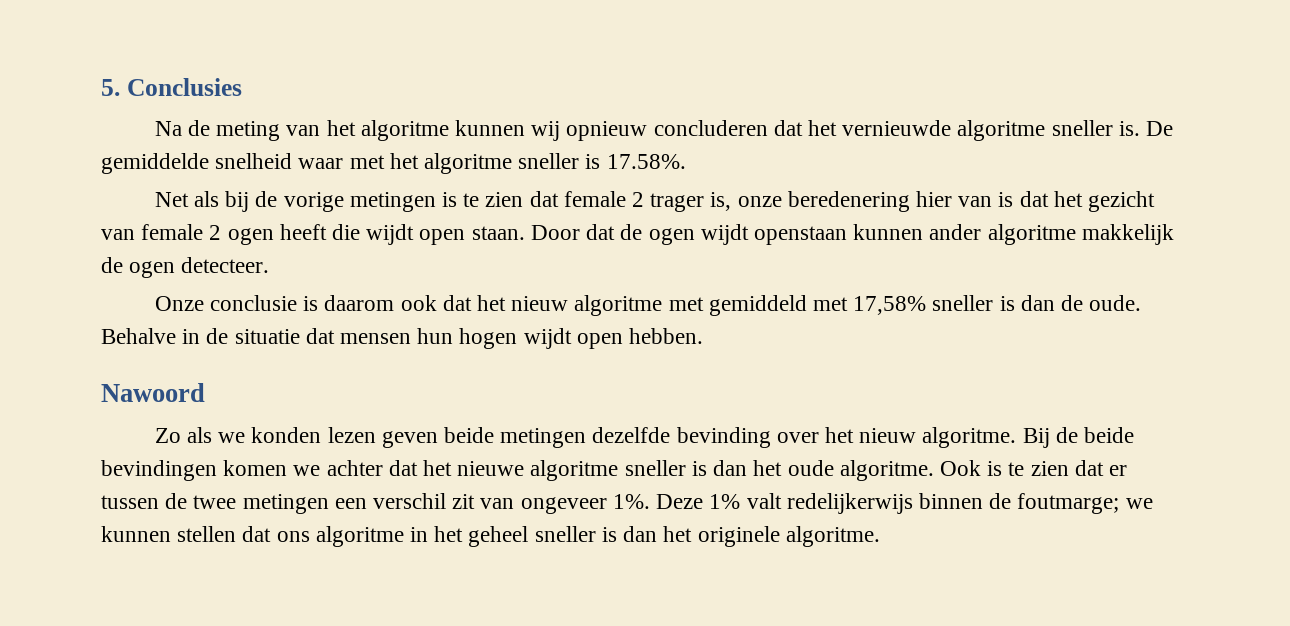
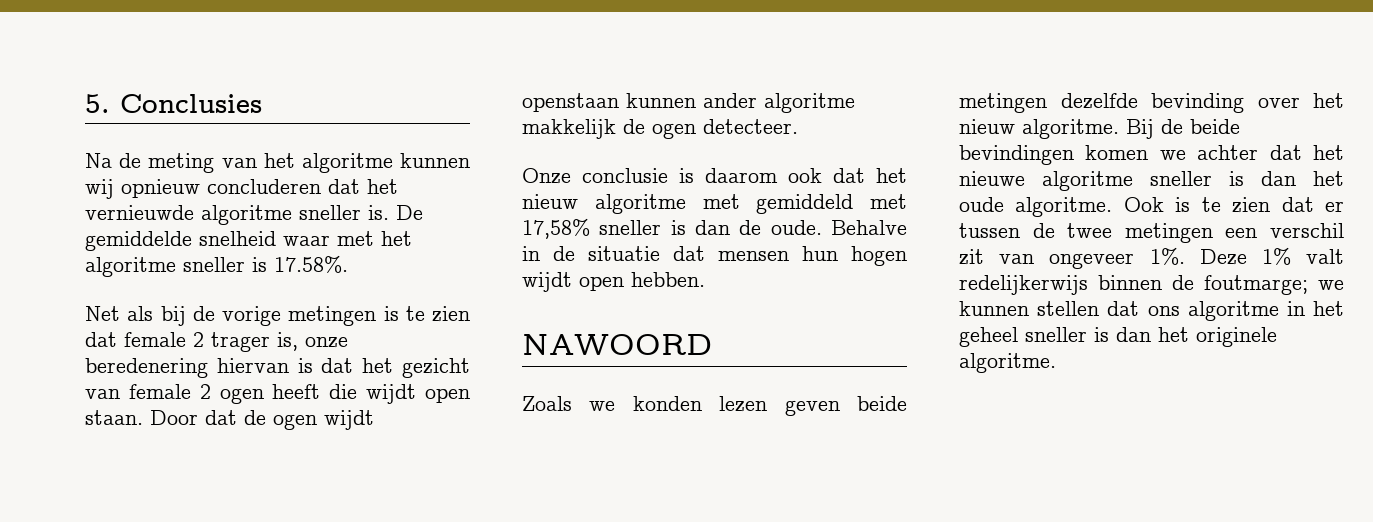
- Net als bij de vorige metingen is te zien dat female 2 trager is, onze beredenering hier van is dat het gezicht van female 2 ogen heeft die wijdt open staan.
+ Net als bij de vorige metingen is te zien dat female 2 trager is, onze beredenering hiervan is dat het gezicht van female 2 ogen heeft die wijdt open staan.
- Nawoord
- Zo als we konden lezen geven beide metingen dezelfde bevinding over het nieuw algoritme.
+ NAWOORD
+ Zoals we konden lezen geven beide metingen dezelfde bevinding over het nieuw algoritme.

